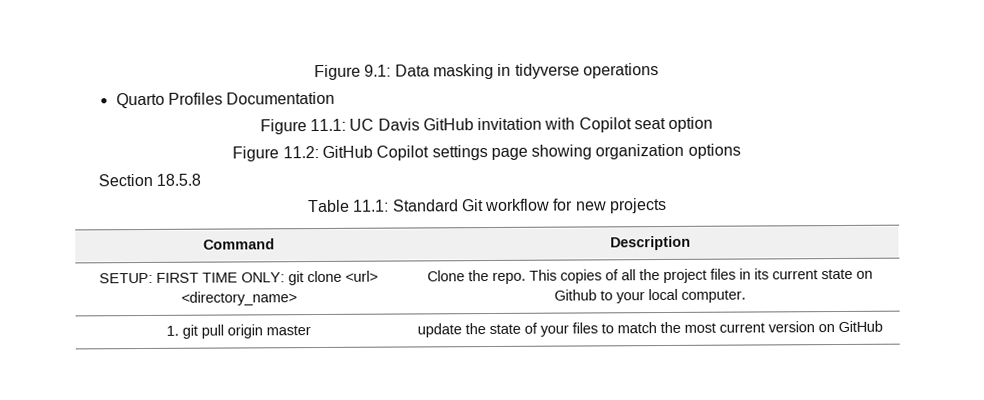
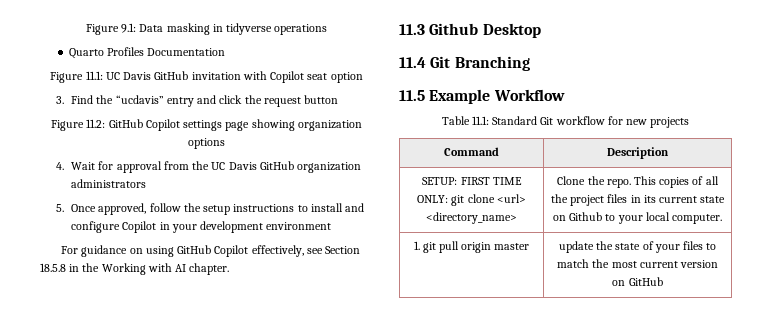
+ 3. Find the “ucdavis” entry and click the request button
- Section 18.5.8
+ 4. Wait for approval from the UC Davis GitHub organization administrators
+ 5. Once approved, follow the setup instructions to install and configure Copilot in your development environment
+ For guidance on using GitHub Copilot effectively, see Section 18.5.8 in the Working with AI chapter.
+ 11.3 Github Desktop
+ 11.4 Git Branching
+ 11.5 Example Workflow

